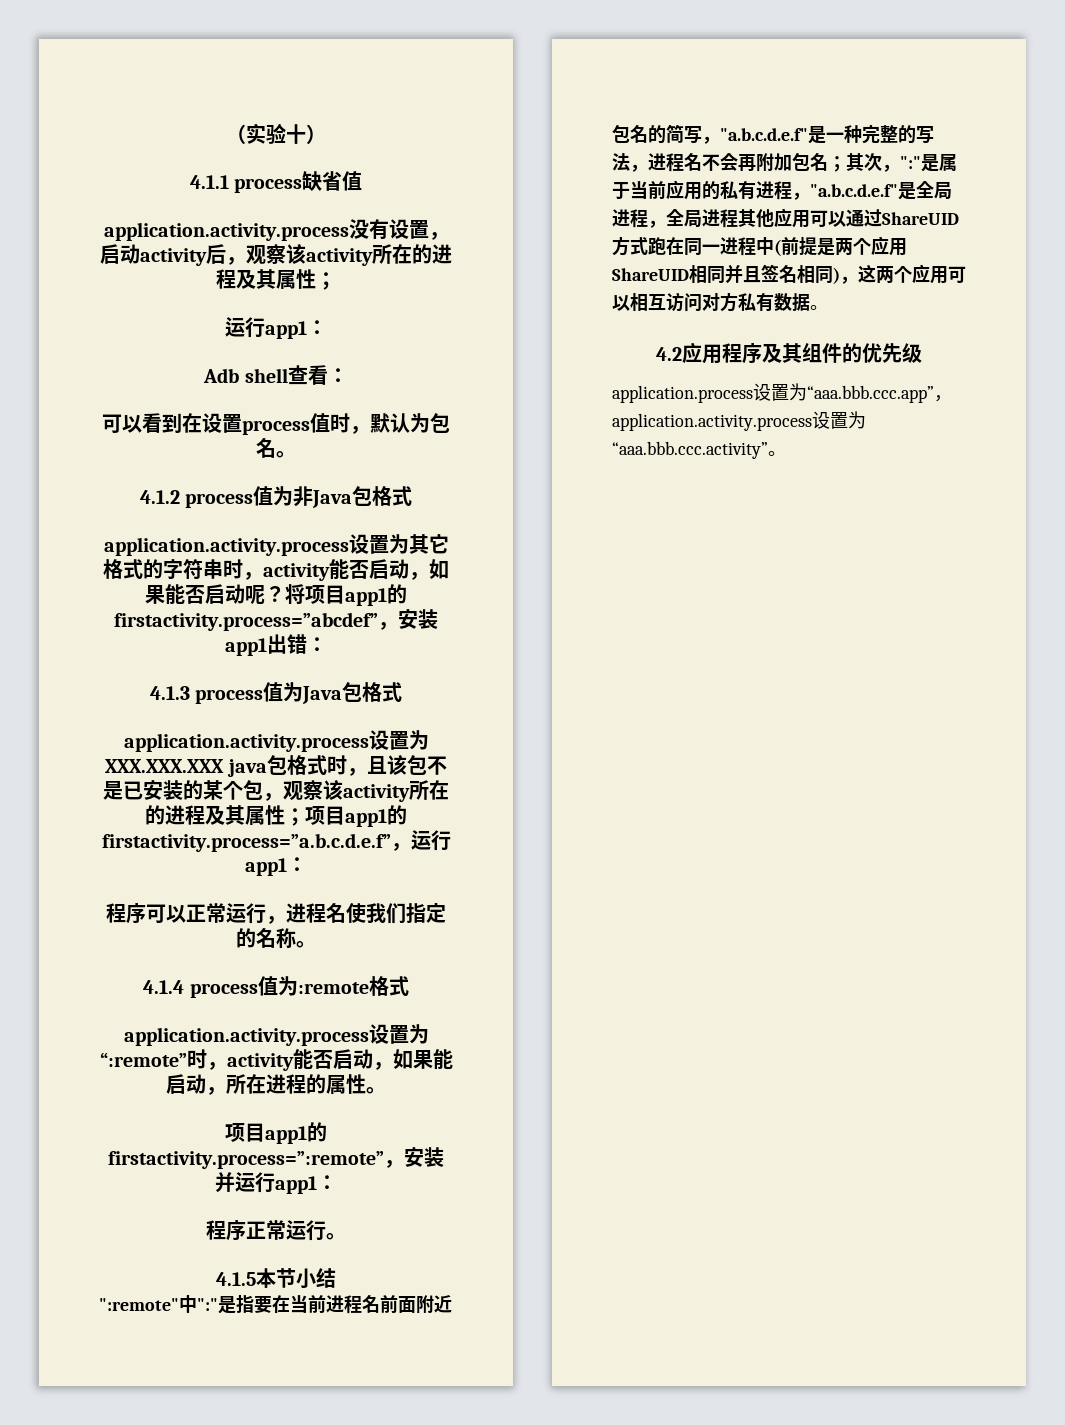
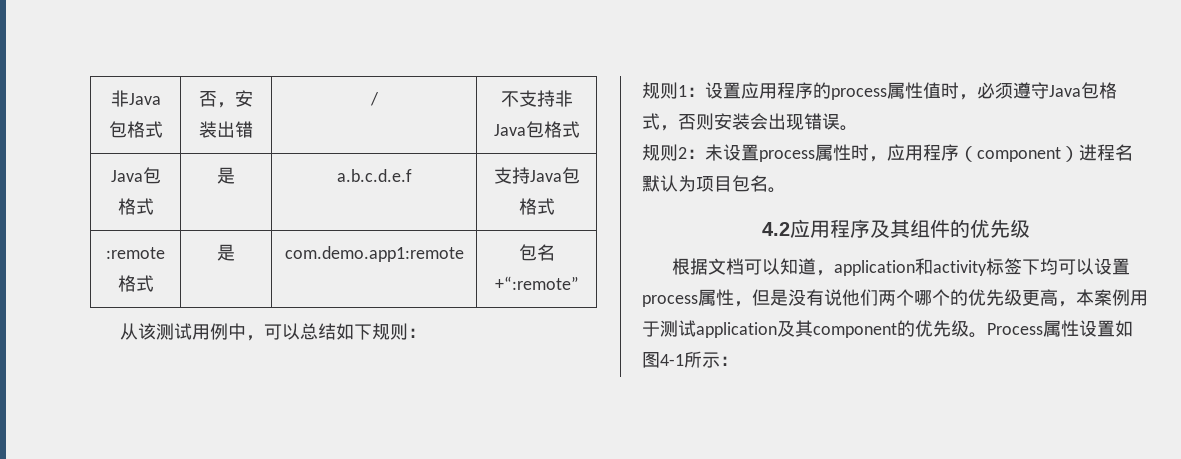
- （实验十）
- 4.1.1 process缺省值
- application.activity.process没有设置，启动activity后，观察该activity所在的进程及其属性；
- 运行app1：
- Adb shell查看：
- 可以看到在设置process值时，默认为包名。
- 4.1.2 process值为非Java包格式
- application.activity.process设置为其它格式的字符串时，activity能否启动，如果能否启动呢？将项目app1的firstactivity.process=”abcdef”，安装app1出错：
- 4.1.3 process值为Java包格式
- application.activity.process设置为XXX.XXX.XXX java包格式时，且该包不是已安装的某个包，观察该activity所在的进程及其属性；项目app1的firstactivity.process=”a.b.c.d.e.f”，运行app1：
- 程序可以正常运行，进程名使我们指定的名称。
- 4.1.4 process值为:remote格式
- application.activity.process设置为“:remote”时，activity能否启动，如果能启动，所在进程的属性。
- 项目app1的firstactivity.process=”:remote”，安装并运行app1：
- 程序正常运行。
- 4.1.5本节小结
- ":remote"中":"是指要在当前进程名前面附近包名的简写，"a.b.c.d.e.f"是一种完整的写法，进程名不会再附加包名；其次，":"是属于当前应用的私有进程，"a.b.c.d.e.f"是全局进程，全局进程其他应用可以通过ShareUID方式跑在同一进程中(前提是两个应用ShareUID相同并且签名相同)，这两个应用可以相互访问对方私有数据。
+ 非Java包格式 | 否，安装出错 | / | 不支持非Java包格式
+ Java包格式 | 是 | a.b.c.d.e.f | 支持Java包格式
+ :remote格式 | 是 | com.demo.app1:remote | 包名+“:remote”
+ 从该测试用例中，可以总结如下规则：
+ 规则1：设置应用程序的process属性值时，必须遵守Java包格式，否则安装会出现错误。
+ 规则2：未设置process属性时，应用程序（component）进程名默认为项目包名。
- application.process设置为“aaa.bbb.ccc.app”，application.activity.process设置为“aaa.bbb.ccc.activity”。
+ 根据文档可以知道，application和activity标签下均可以设置process属性，但是没有说他们两个哪个的优先级更高，本案例用于测试application及其component的优先级。Process属性设置如图4-1所示：

